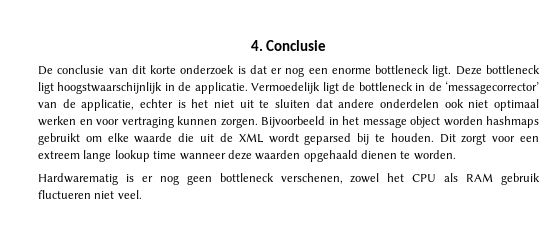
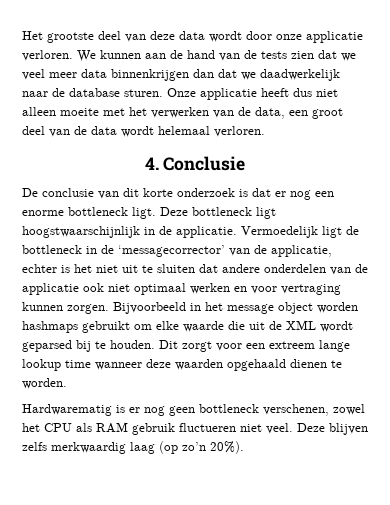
+ Het grootste deel van deze data wordt door onze applicatie verloren. We kunnen aan de hand van de tests zien dat we veel meer data binnenkrijgen dan dat we daadwerkelijk naar de database sturen. Onze applicatie heeft dus niet alleen moeite met het verwerken van de data, een groot deel van de data wordt helemaal verloren.
- Vermoedelijk ligt de bottleneck in de ‘messagecorrector’ van de applicatie, echter is het niet uit te sluiten dat andere onderdelen ook niet optimaal werken en voor vertraging kunnen zorgen.
+ Vermoedelijk ligt de bottleneck in de ‘messagecorrector’ van de applicatie, echter is het niet uit te sluiten dat andere onderdelen van de applicatie ook niet optimaal werken en voor vertraging kunnen zorgen.
+ Deze blijven zelfs merkwaardig laag (op zo’n 20%).

